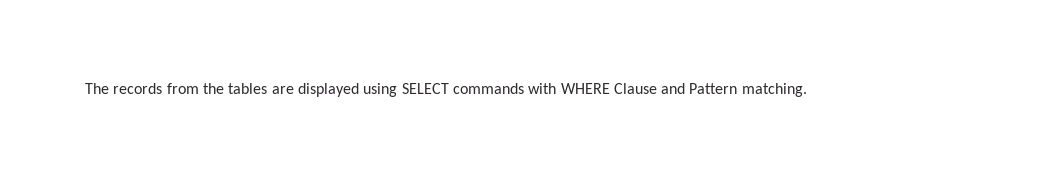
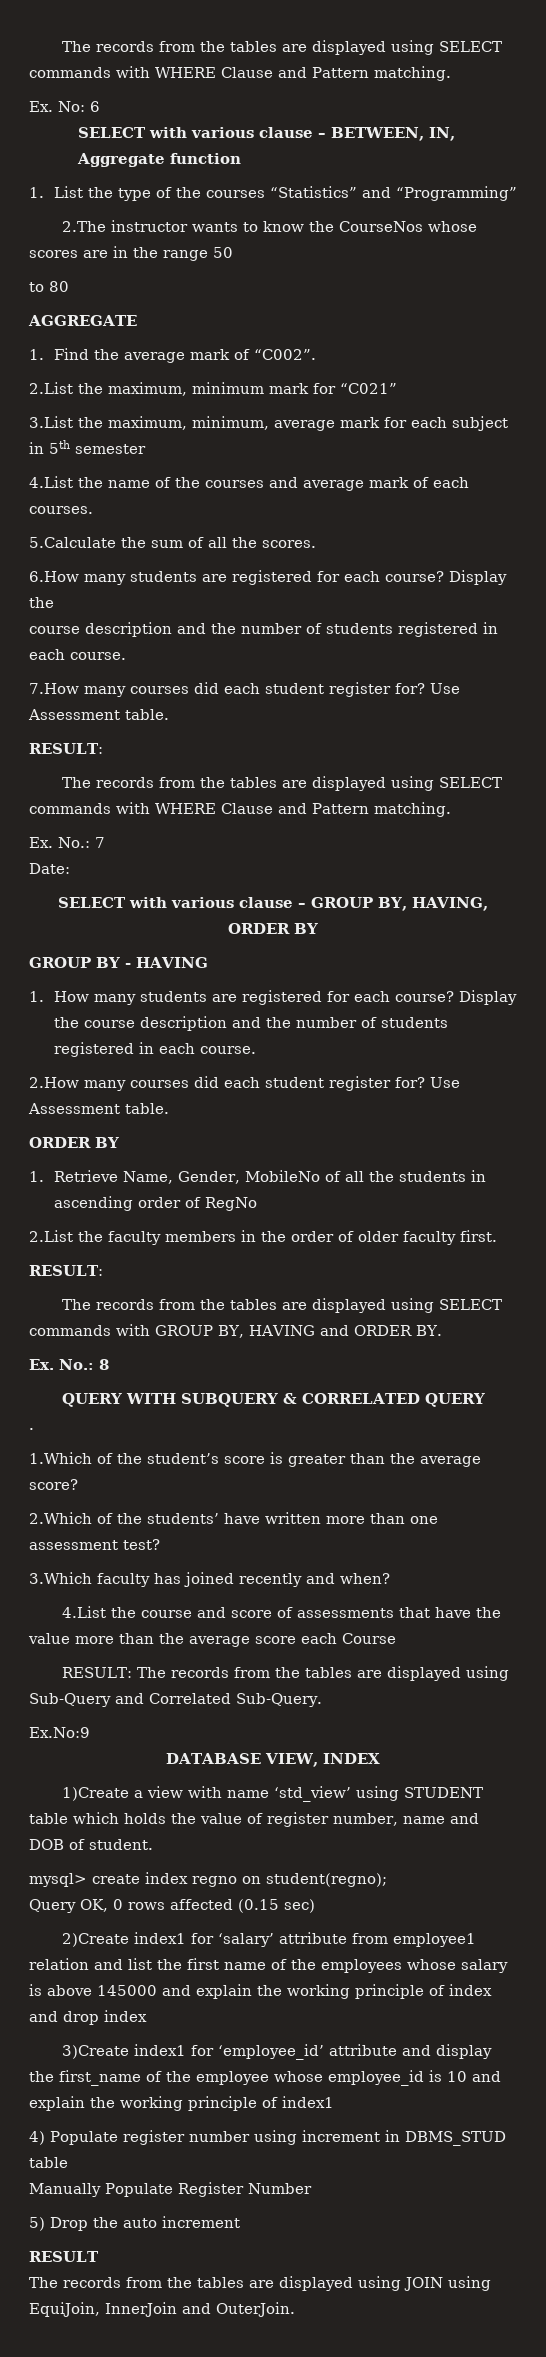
+ Ex. No: 6
+ SELECT with various clause – BETWEEN, IN, Aggregate function
+ 1. List the type of the courses “Statistics” and “Programming”
+ 2.The instructor wants to know the CourseNos whose scores are in the range 50
+ to 80
+ AGGREGATE
+ 1. Find the average mark of “C002”.
+ 2.List the maximum, minimum mark for “C021”
+ 3.List the maximum, minimum, average mark for each subject in 5th semester
+ 4.List the name of the courses and average mark of each courses.
+ 5.Calculate the sum of all the scores.
+ 6.How many students are registered for each course? Display the
+ course description and the number of students registered in each course.
+ 7.How many courses did each student register for? Use Assessment table.
+ RESULT:
+ The records from the tables are displayed using SELECT commands with WHERE Clause and Pattern matching.
+ Ex. No.: 7
+ Date:
+ SELECT with various clause – GROUP BY, HAVING, ORDER BY
+ GROUP BY - HAVING
+ 1. How many students are registered for each course? Display the course description and the number of students registered in each course.
+ 2.How many courses did each student register for? Use Assessment table.
+ ORDER BY
+ 1. Retrieve Name, Gender, MobileNo of all the students in ascending order of RegNo
+ 2.List the faculty members in the order of older faculty first.
+ RESULT:
+ The records from the tables are displayed using SELECT commands with GROUP BY, HAVING and ORDER BY.
+ Ex. No.: 8
+ QUERY WITH SUBQUERY & CORRELATED QUERY
+ .
+ 1.Which of the student’s score is greater than the average score?
+ 2.Which of the students’ have written more than one assessment test?
+ 3.Which faculty has joined recently and when?
+ 4.List the course and score of assessments that have the value more than the average score each Course
+ RESULT: The records from the tables are displayed using Sub-Query and Correlated Sub-Query.
+ Ex.No:9
+ DATABASE VIEW, INDEX
+ 1)Create a view with name ‘std_view’ using STUDENT table which holds the value of register number, name and DOB of student.
+ mysql> create index regno on student(regno);
+ Query OK, 0 rows affected (0.15 sec)
+ 2)Create index1 for ‘salary’ attribute from employee1 relation and list the first name of the employees whose salary is above 145000 and explain the working principle of index and drop index
+ 3)Create index1 for ‘employee_id’ attribute and display the first_name of the employee whose employee_id is 10 and explain the working principle of index1
+ 4) Populate register number using increment in DBMS_STUD table
+ Manually Populate Register Number
+ 5) Drop the auto increment
+ RESULT
+ The records from the tables are displayed using JOIN using EquiJoin, InnerJoin and OuterJoin.

